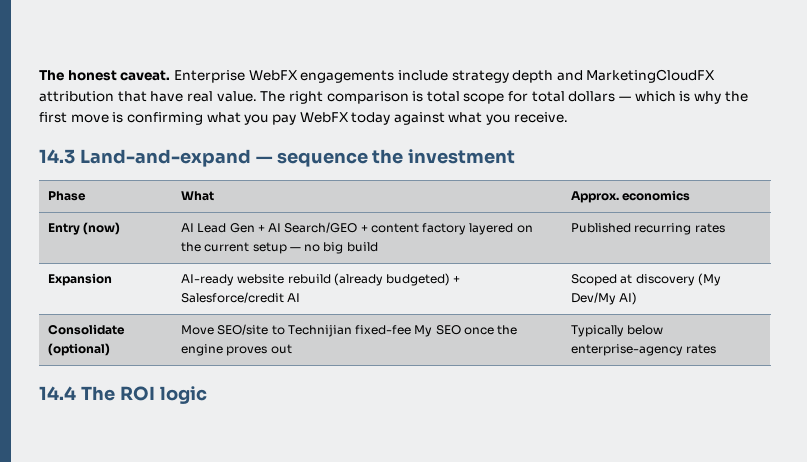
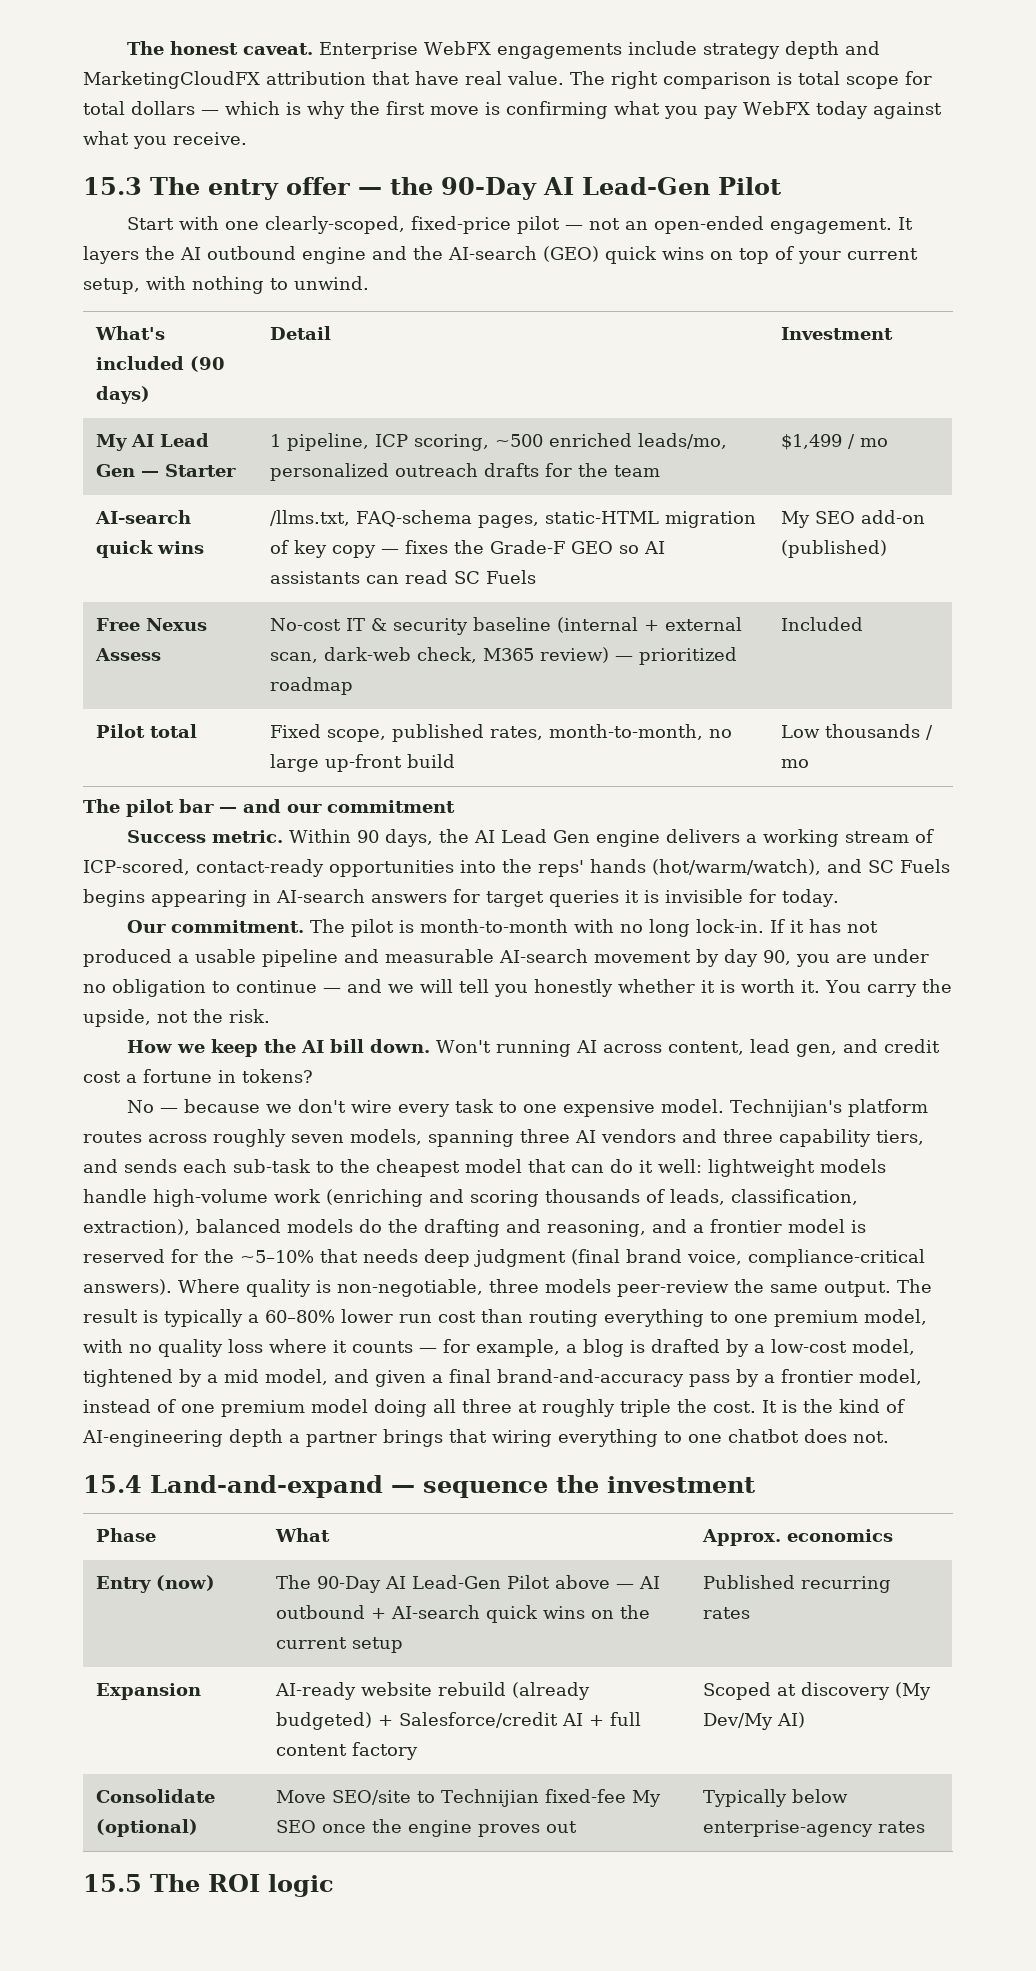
- 14.3 Land-and-expand — sequence the investment
+ 15.3 The entry offer — the 90-Day AI Lead-Gen Pilot
+ Start with one clearly-scoped, fixed-price pilot — not an open-ended engagement. It layers the AI outbound engine and the AI-search (GEO) quick wins on top of your current setup, with nothing to unwind.
+ What's included (90 days) | Detail | Investment
+ My AI Lead Gen — Starter | 1 pipeline, ICP scoring, ~500 enriched leads/mo, personalized outreach drafts for the team | $1,499 / mo
+ AI-search quick wins | /llms.txt, FAQ-schema pages, static-HTML migration of key copy — fixes the Grade-F GEO so AI assistants can read SC Fuels | My SEO add-on (published)
+ Free Nexus Assess | No-cost IT & security baseline (internal + external scan, dark-web check, M365 review) — prioritized roadmap | Included
+ Pilot total | Fixed scope, published rates, month-to-month, no large up-front build | Low thousands / mo
+ The pilot bar — and our commitment
+ Success metric. Within 90 days, the AI Lead Gen engine delivers a working stream of ICP-scored, contact-ready opportunities into the reps' hands (hot/warm/watch), and SC Fuels begins appearing in AI-search answers for target queries it is invisible for today.
+ Our commitment. The pilot is month-to-month with no long lock-in. If it has not produced a usable pipeline and measurable AI-search movement by day 90, you are under no obligation to continue — and we will tell you honestly whether it is worth it. You carry the upside, not the risk.
+ How we keep the AI bill down. Won't running AI across content, lead gen, and credit cost a fortune in tokens?
+ No — because we don't wire every task to one expensive model. Technijian's platform routes across roughly seven models, spanning three AI vendors and three capability tiers, and sends each sub-task to the cheapest model that can do it well: lightweight models handle high-volume work (enriching and scoring thousands of leads, classification, extraction), balanced models do the drafting and reasoning, and a frontier model is reserved for the ~5–10% that needs deep judgment (final brand voice, compliance-critical answers). Where quality is non-negotiable, three models peer-review the same output. The result is typically a 60–80% lower run cost than routing everything to one premium model, with no quality loss where it counts — for example, a blog is drafted by a low-cost model, tightened by a mid model, and given a final brand-and-accuracy pass by a frontier model, instead of one premium model doing all three at roughly triple the cost. It is the kind of AI-engineering depth a partner brings that wiring everything to one chatbot does not.
+ 15.4 Land-and-expand — sequence the investment
- Entry (now) | AI Lead Gen + AI Search/GEO + content factory layered on the current setup — no big build | Published recurring rates
+ Entry (now) | The 90-Day AI Lead-Gen Pilot above — AI outbound + AI-search quick wins on the current setup | Published recurring rates
- Expansion | AI-ready website rebuild (already budgeted) + Salesforce/credit AI | Scoped at discovery (My Dev/My AI)
+ Expansion | AI-ready website rebuild (already budgeted) + Salesforce/credit AI + full content factory | Scoped at discovery (My Dev/My AI)
- 14.4 The ROI logic
+ 15.5 The ROI logic

